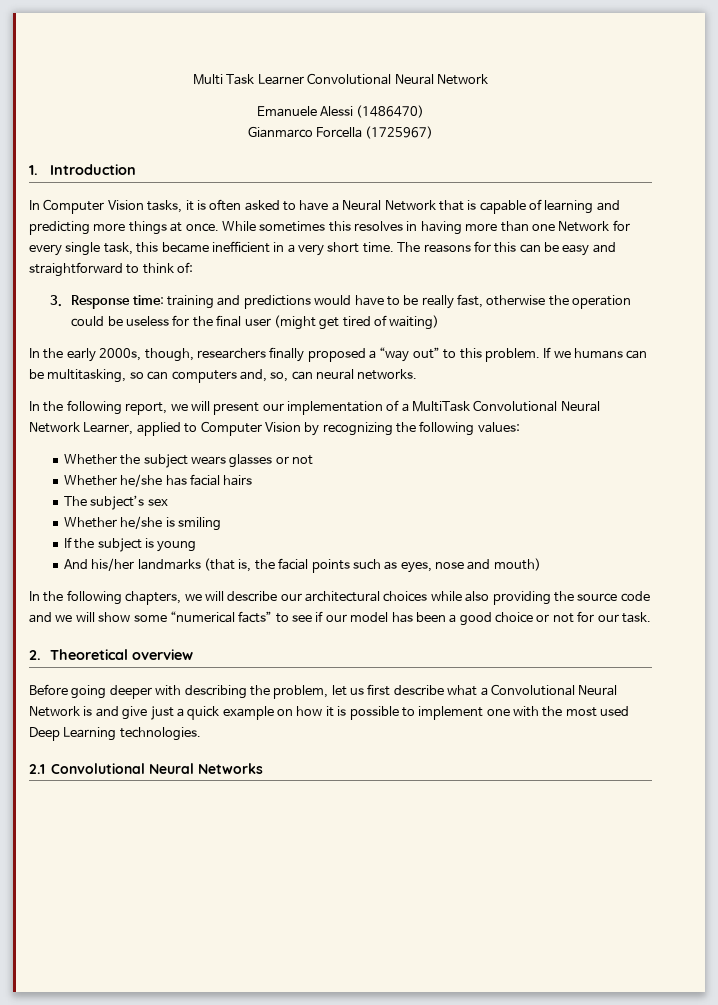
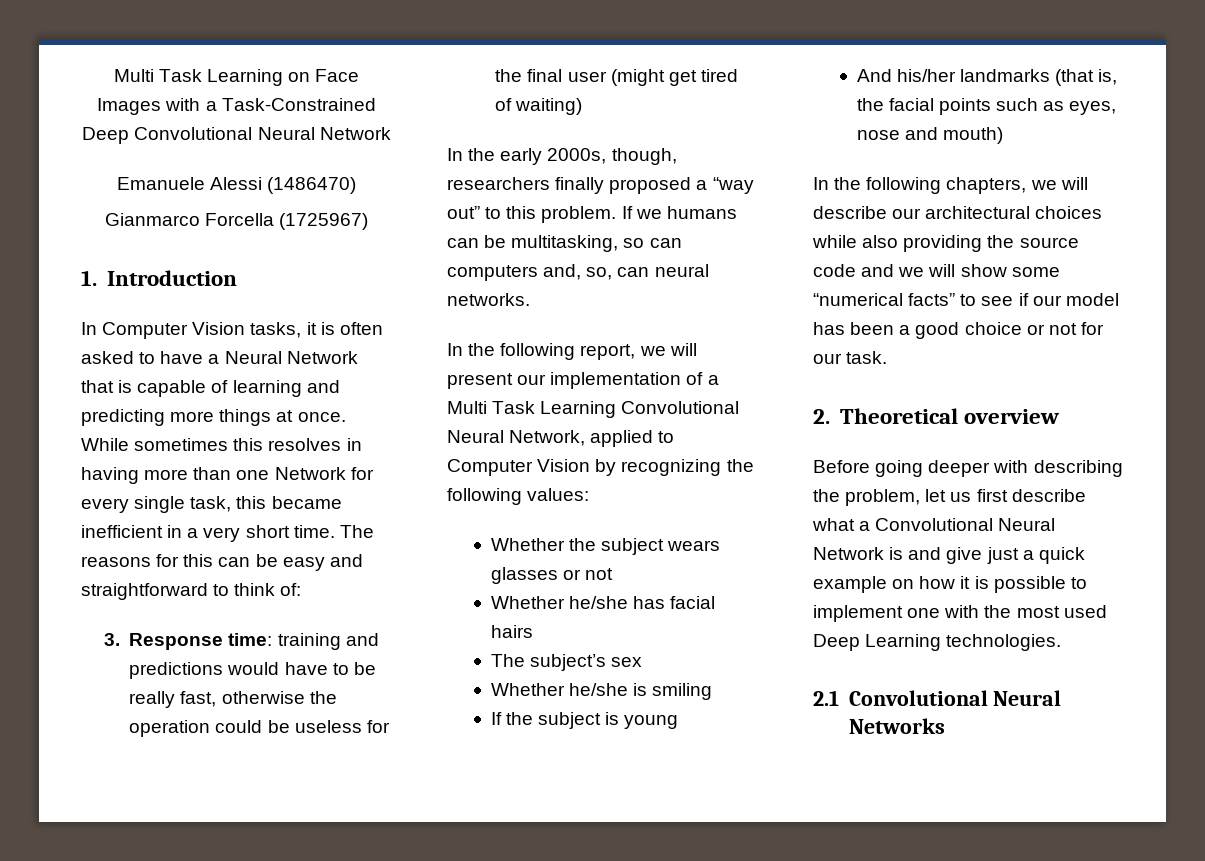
- Multi Task Learner Convolutional Neural Network
+ Multi Task Learning on Face Images with a Task-Constrained Deep Convolutional Neural Network
- In the following report, we will present our implementation of a MultiTask Convolutional Neural Network Learner, applied to Computer Vision by recognizing the following values:
+ In the following report, we will present our implementation of a Multi Task Learning Convolutional Neural Network, applied to Computer Vision by recognizing the following values:

